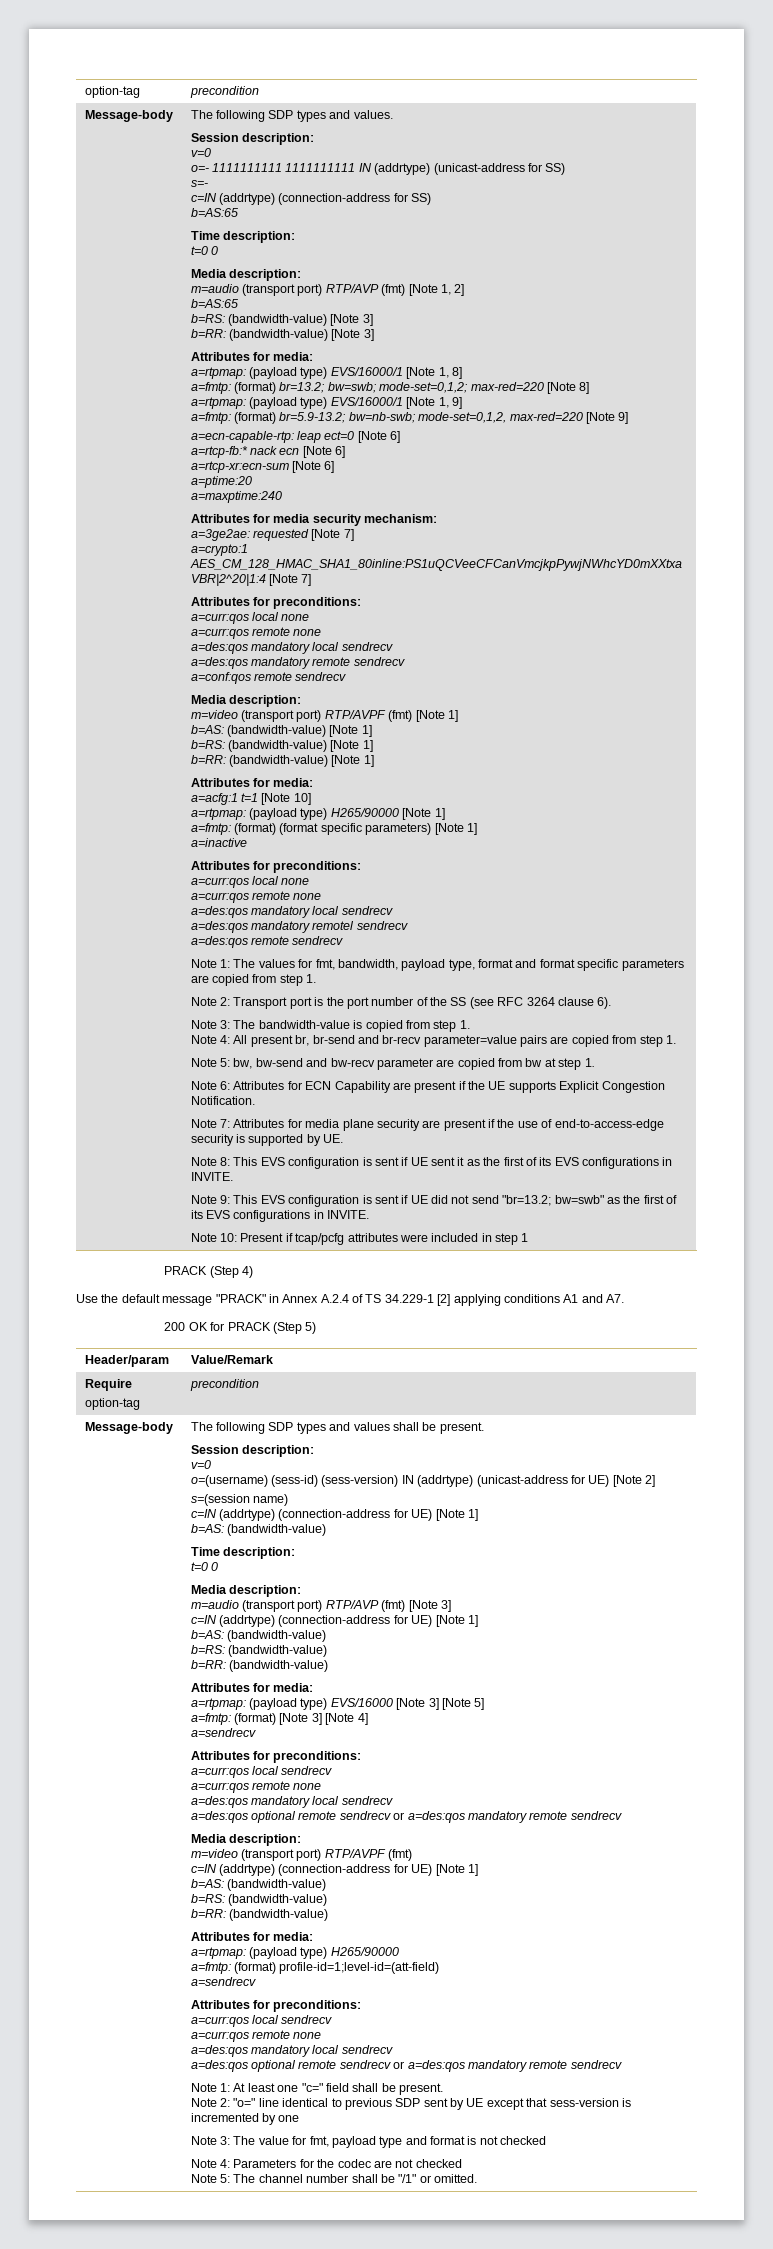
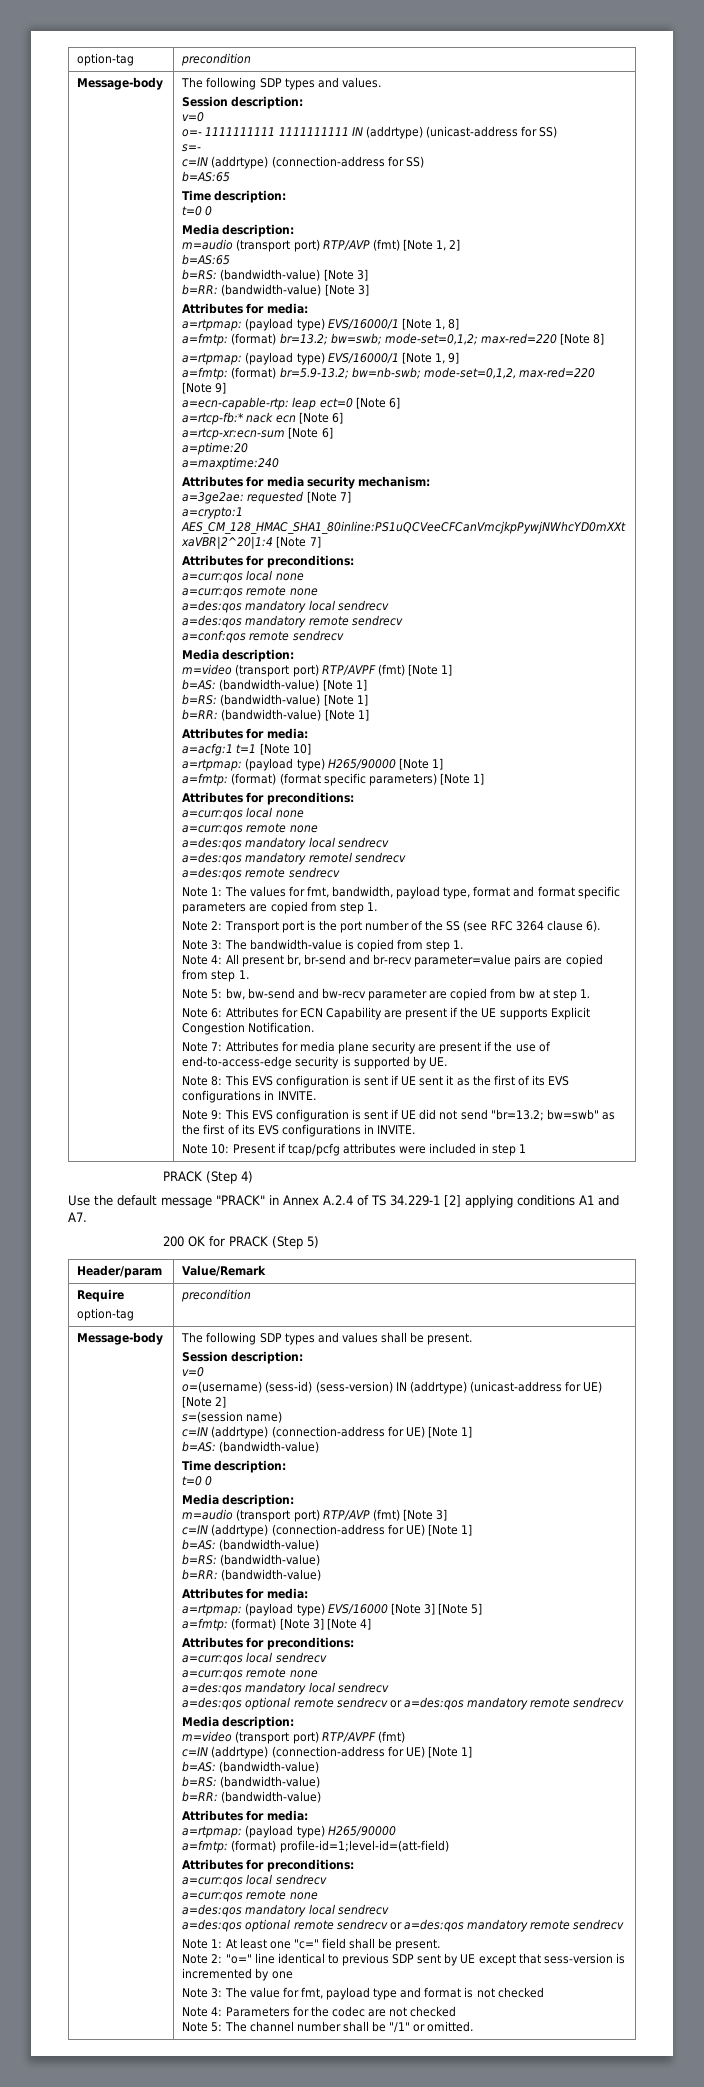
- a=inactive
  a=fmtp: (format) [Note 3] [Note 4]
- a=sendrecv
  a=fmtp: (format) profile-id=1;level-id=(att-field)
- a=sendrecv

